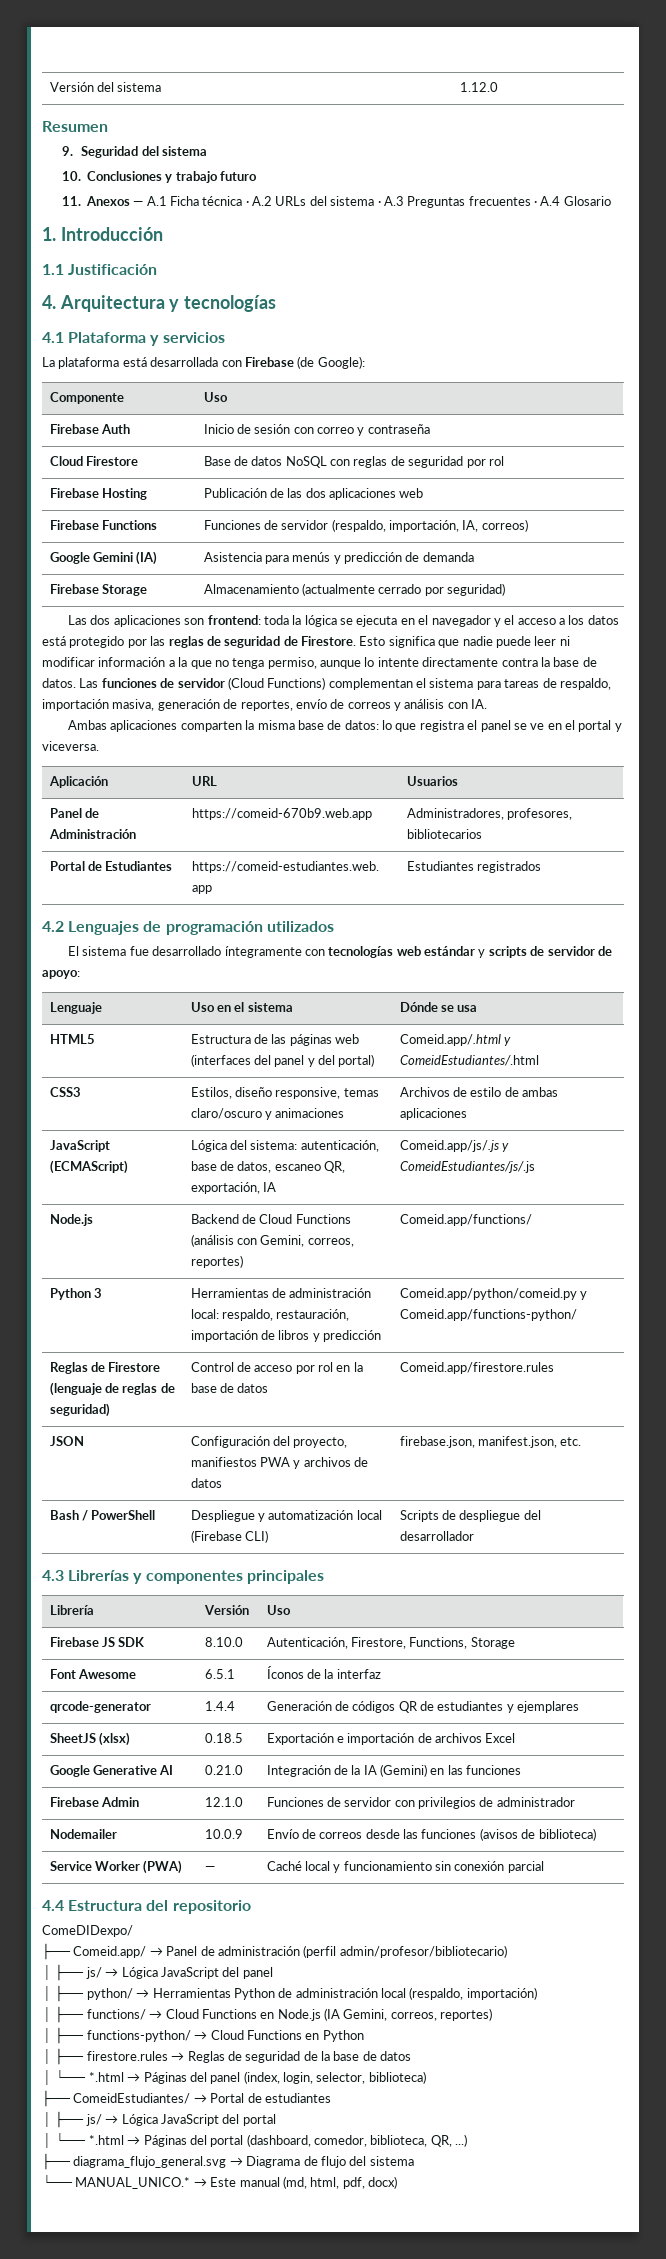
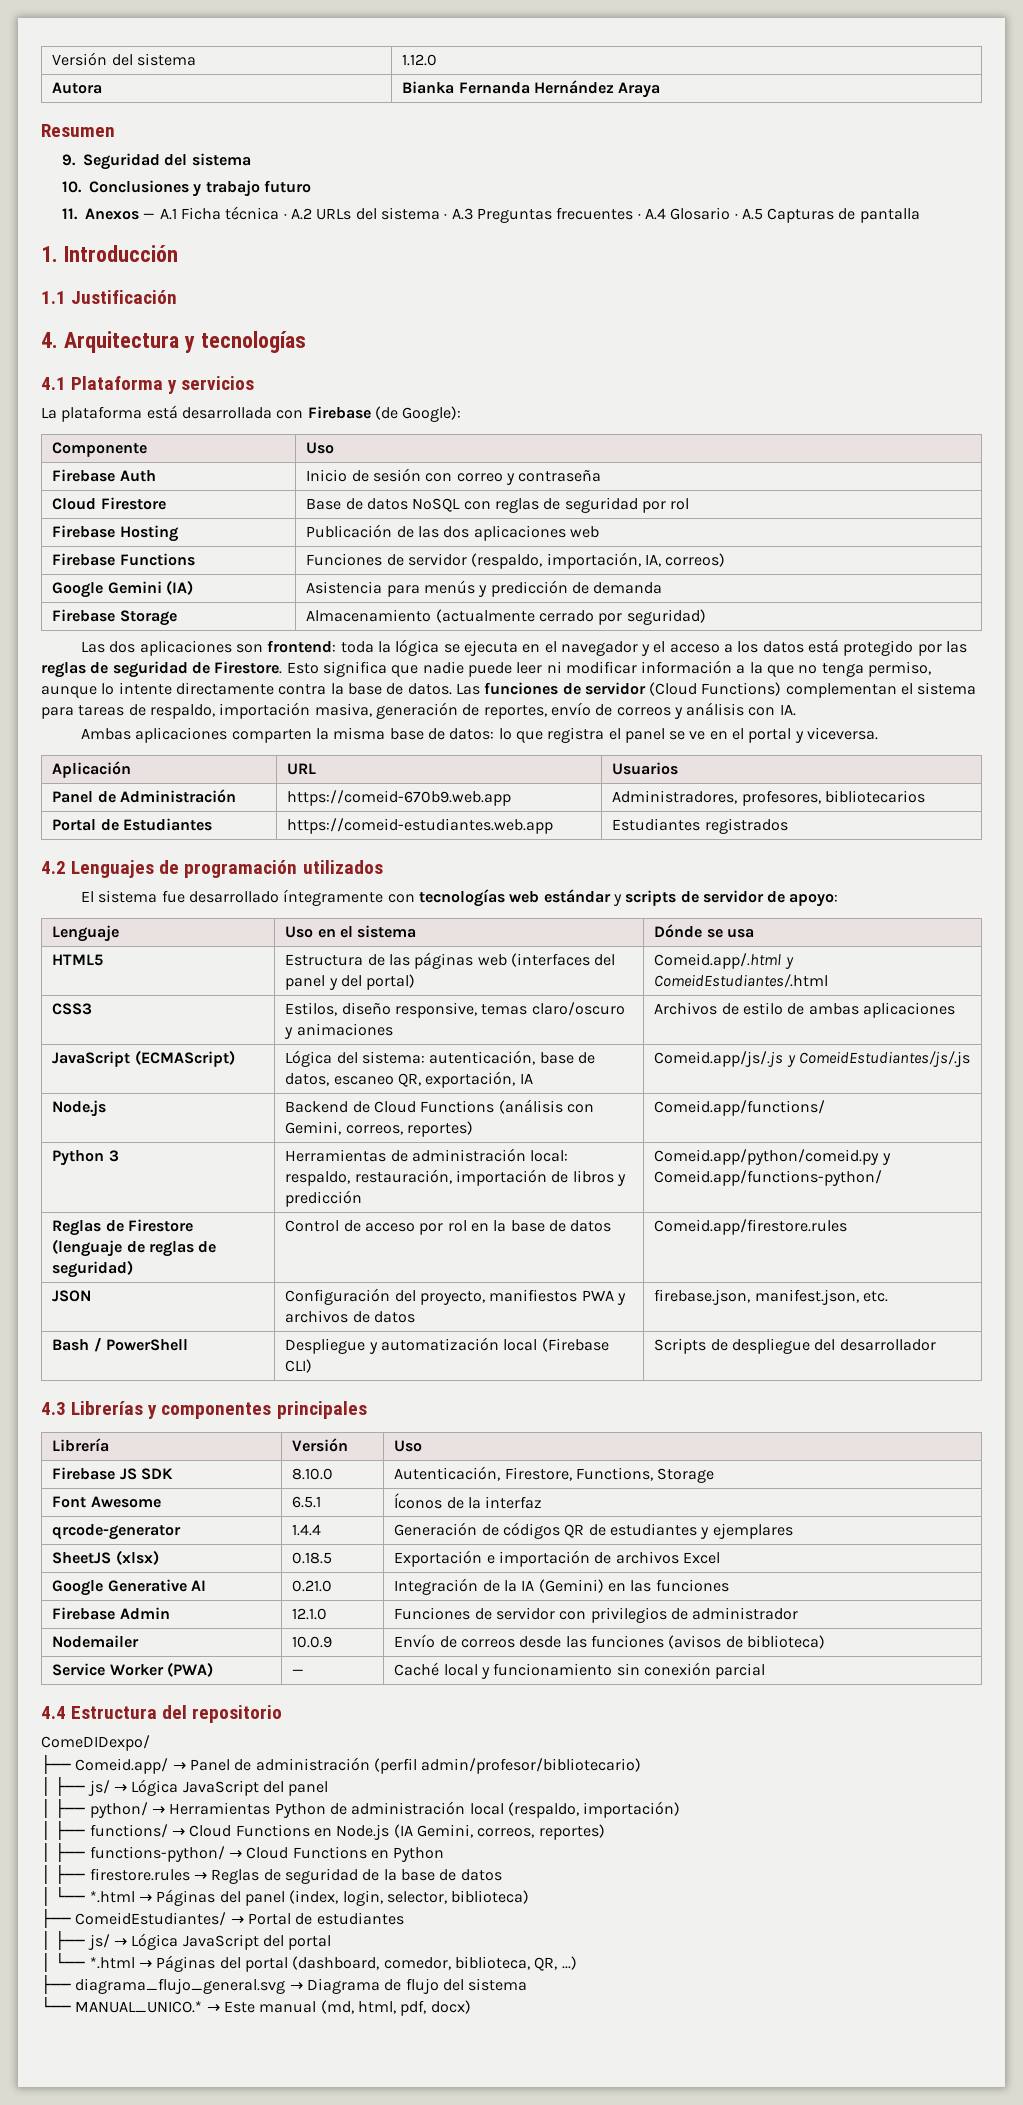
+ Autora | Bianka Fernanda Hernández Araya
- 11. Anexos — A.1 Ficha técnica · A.2 URLs del sistema · A.3 Preguntas frecuentes · A.4 Glosario
+ 11. Anexos — A.1 Ficha técnica · A.2 URLs del sistema · A.3 Preguntas frecuentes · A.4 Glosario · A.5 Capturas de pantalla

